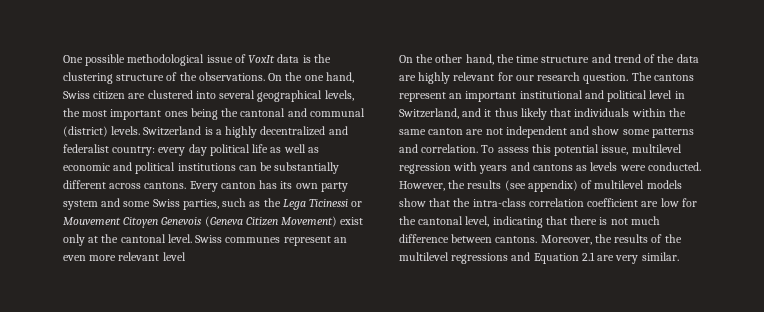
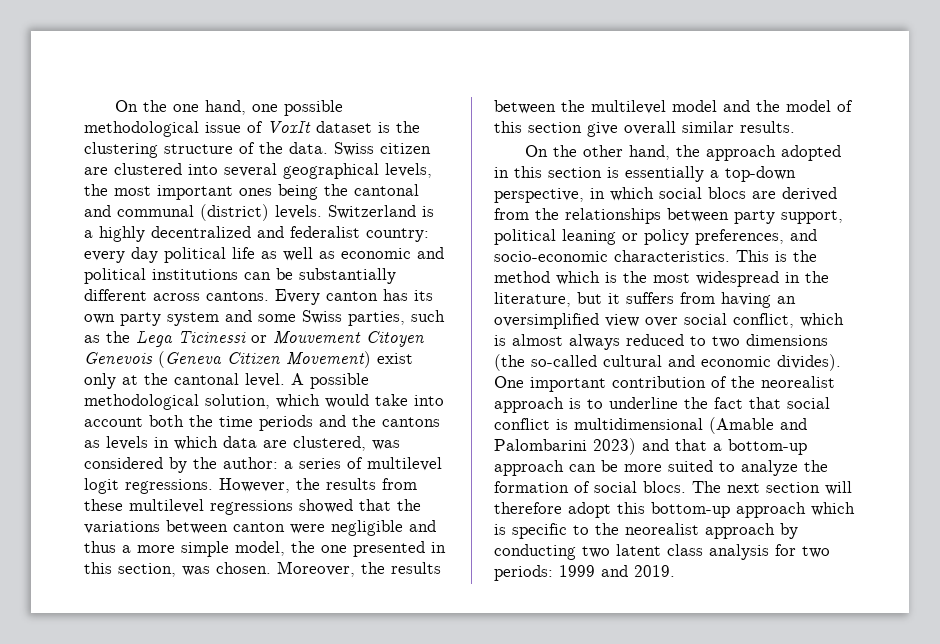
- One possible methodological issue of VoxIt data is the clustering structure of the observations. On the one hand, Swiss citizen are clustered into several geographical levels, the most important ones being the cantonal and communal (district) levels.
+ On the one hand, one possible methodological issue of VoxIt dataset is the clustering structure of the data. Swiss citizen are clustered into several geographical levels, the most important ones being the cantonal and communal (district) levels.
- Swiss communes represent an even more relevant level
+ A possible methodological solution, which would take into account both the time periods and the cantons as levels in which data are clustered, was considered by the author: a series of multilevel logit regressions. However, the results from these multilevel regressions showed that the variations between canton were negligible and thus a more simple model, the one presented in this section, was chosen. Moreover, the results between the multilevel model and the model of this section give overall similar results.
- On the other hand, the time structure and trend of the data are highly relevant for our research question. The cantons represent an important institutional and political level in Switzerland, and it thus likely that individuals within the same canton are not independent and show some patterns and correlation. To assess this potential issue, multilevel regression with years and cantons as levels were conducted. However, the results (see appendix) of multilevel models show that the intra-class correlation coefficient are low for the cantonal level, indicating that there is not much difference between cantons. Moreover, the results of the multilevel regressions and Equation 2.1 are very similar.
+ On the other hand, the approach adopted in this section is essentially a top-down perspective, in which social blocs are derived from the relationships between party support, political leaning or policy preferences, and socio-economic characteristics. This is the method which is the most widespread in the literature, but it suffers from having an oversimplified view over social conflict, which is almost always reduced to two dimensions (the so-called cultural and economic divides). One important contribution of the neorealist approach is to underline the fact that social conflict is multidimensional (Amable and Palombarini 2023) and that a bottom-up approach can be more suited to analyze the formation of social blocs. The next section will therefore adopt this bottom-up approach which is specific to the neorealist approach by conducting two latent class analysis for two periods: 1999 and 2019.

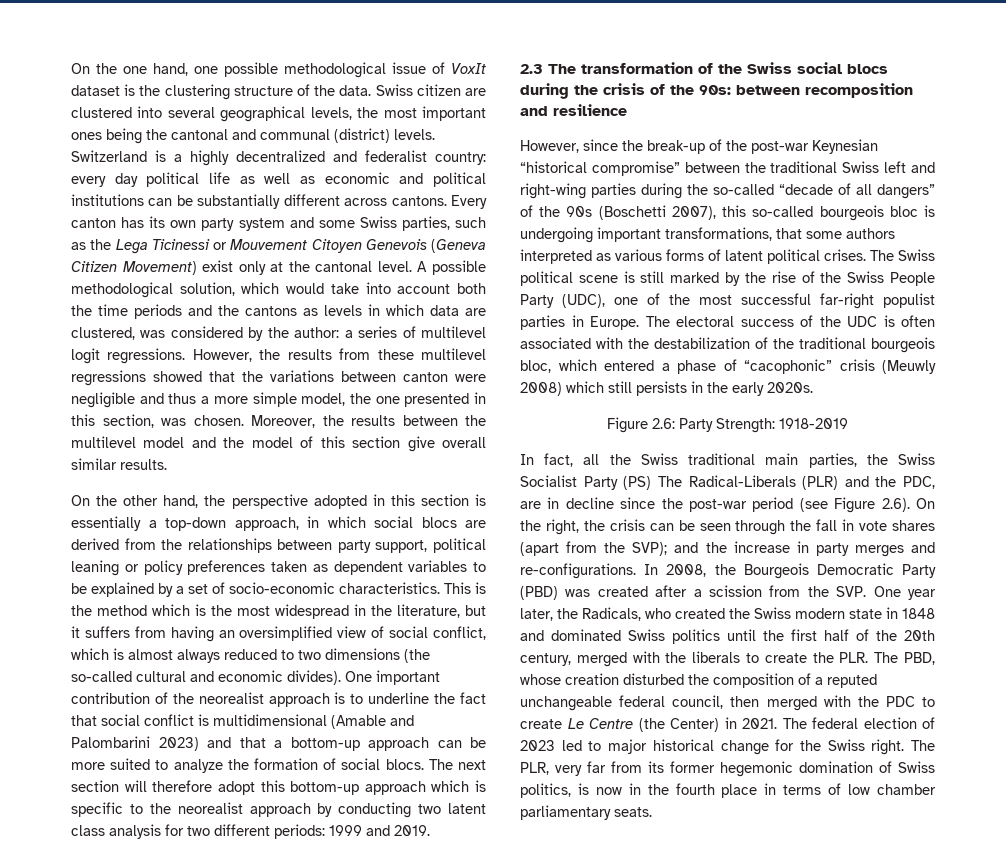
- On the other hand, the approach adopted in this section is essentially a top-down perspective, in which social blocs are derived from the relationships between party support, political leaning or policy preferences, and socio-economic characteristics.
+ On the other hand, the perspective adopted in this section is essentially a top-down approach, in which social blocs are derived from the relationships between party support, political leaning or policy preferences taken as dependent variables to be explained by a set of socio-economic characteristics.
- This is the method which is the most widespread in the literature, but it suffers from having an oversimplified view over social conflict, which is almost always reduced to two dimensions (the so-called cultural and economic divides).
+ This is the method which is the most widespread in the literature, but it suffers from having an oversimplified view of social conflict, which is almost always reduced to two dimensions (the so-called cultural and economic divides).
- The next section will therefore adopt this bottom-up approach which is specific to the neorealist approach by conducting two latent class analysis for two periods: 1999 and 2019.
+ The next section will therefore adopt this bottom-up approach which is specific to the neorealist approach by conducting two latent class analysis for two different periods: 1999 and 2019.
+ 2.3 The transformation of the Swiss social blocs during the crisis of the 90s: between recomposition and resilience
+ However, since the break-up of the post-war Keynesian “historical compromise” between the traditional Swiss left and right-wing parties during the so-called “decade of all dangers” of the 90s (Boschetti 2007), this so-called bourgeois bloc is undergoing important transformations, that some authors interpreted as various forms of latent political crises. The Swiss political scene is still marked by the rise of the Swiss People Party (UDC), one of the most successful far-right populist parties in Europe. The electoral success of the UDC is often associated with the destabilization of the traditional bourgeois bloc, which entered a phase of “cacophonic” crisis (Meuwly 2008) which still persists in the early 2020s.
+ Figure 2.6: Party Strength: 1918-2019
+ In fact, all the Swiss traditional main parties, the Swiss Socialist Party (PS) The Radical-Liberals (PLR) and the PDC, are in decline since the post-war period (see Figure 2.6). On the right, the crisis can be seen through the fall in vote shares (apart from the SVP); and the increase in party merges and re-configurations. In 2008, the Bourgeois Democratic Party (PBD) was created after a scission from the SVP. One year later, the Radicals, who created the Swiss modern state in 1848 and dominated Swiss politics until the first half of the 20th century, merged with the liberals to create the PLR. The PBD, whose creation disturbed the composition of a reputed unchangeable federal council, then merged with the PDC to create Le Centre (the Center) in 2021. The federal election of 2023 led to major historical change for the Swiss right. The PLR, very far from its former hegemonic domination of Swiss politics, is now in the fourth place in terms of low chamber parliamentary seats.

